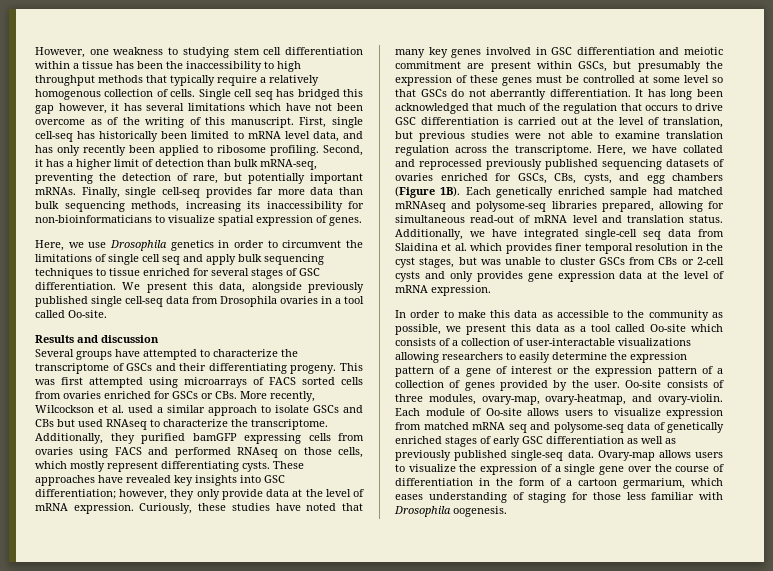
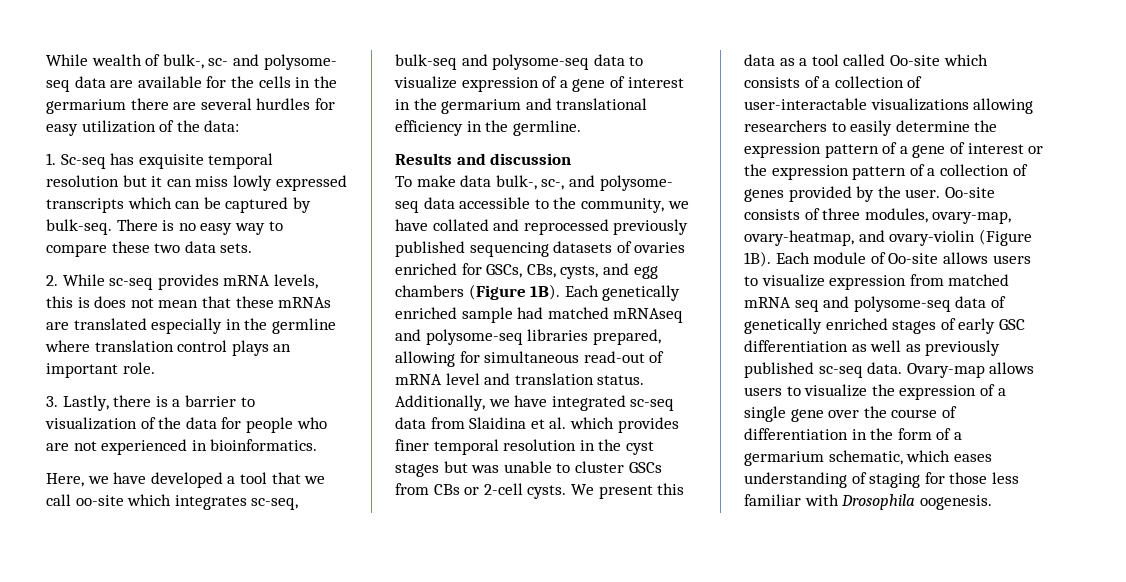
- However, one weakness to studying stem cell differentiation within a tissue has been the inaccessibility to high throughput methods that typically require a relatively homogenous collection of cells. Single cell seq has bridged this gap however, it has several limitations which have not been overcome as of the writing of this manuscript. First, single cell-seq has historically been limited to mRNA level data, and has only recently been applied to ribosome profiling. Second, it has a higher limit of detection than bulk mRNA-seq, preventing the detection of rare, but potentially important mRNAs. Finally, single cell-seq provides far more data than bulk sequencing methods, increasing its inaccessibility for non-bioinformaticians to visualize spatial expression of genes.
- Here, we use Drosophila genetics in order to circumvent the limitations of single cell seq and apply bulk sequencing techniques to tissue enriched for several stages of GSC differentiation. We present this data, alongside previously published single cell-seq data from Drosophila ovaries in a tool called Oo-site.
+ While wealth of bulk-, sc- and polysome- seq data are available for the cells in the germarium there are several hurdles for easy utilization of the data:
+ 1. Sc-seq has exquisite temporal resolution but it can miss lowly expressed transcripts which can be captured by bulk-seq. There is no easy way to compare these two data sets.
+ 2. While sc-seq provides mRNA levels, this is does not mean that these mRNAs are translated especially in the germline where translation control plays an important role.
+ 3. Lastly, there is a barrier to visualization of the data for people who are not experienced in bioinformatics.
+ Here, we have developed a tool that we call oo-site which integrates sc-seq, bulk-seq and polysome-seq data to visualize expression of a gene of interest in the germarium and translational efficiency in the germline.
  Results and discussion
- Several groups have attempted to characterize the transcriptome of GSCs and their differentiating progeny. This was first attempted using microarrays of FACS sorted cells from ovaries enriched for GSCs or CBs. More recently, Wilcockson et al. used a similar approach to isolate GSCs and CBs but used RNAseq to characterize the transcriptome. Additionally, they purified bamGFP expressing cells from ovaries using FACS and performed RNAseq on those cells, which mostly represent differentiating cysts. These approaches have revealed key insights into GSC differentiation; however, they only provide data at the level of mRNA expression. Curiously, these studies have noted that many key genes involved in GSC differentiation and meiotic commitment are present within GSCs, but presumably the expression of these genes must be controlled at some level so that GSCs do not aberrantly differentiation. It has long been acknowledged that much of the regulation that occurs to drive GSC differentiation is carried out at the level of translation, but previous studies were not able to examine translation regulation across the transcriptome. Here, we have collated and reprocessed previously published sequencing datasets of ovaries enriched for GSCs, CBs, cysts, and egg chambers (Figure 1B).
+ To make data bulk-, sc-, and polysome- seq data accessible to the community, we have collated and reprocessed previously published sequencing datasets of ovaries enriched for GSCs, CBs, cysts, and egg chambers (Figure 1B).
- Additionally, we have integrated single-cell seq data from Slaidina et al. which provides finer temporal resolution in the cyst stages, but was unable to cluster GSCs from CBs or 2-cell cysts and only provides gene expression data at the level of mRNA expression.
- In order to make this data as accessible to the community as possible, we present this data as a tool called Oo-site which consists of a collection of user-interactable visualizations allowing researchers to easily determine the expression pattern of a gene of interest or the expression pattern of a collection of genes provided by the user.
+ Additionally, we have integrated sc-seq data from Slaidina et al. which provides finer temporal resolution in the cyst stages but was unable to cluster GSCs from CBs or 2-cell cysts. We present this data as a tool called Oo-site which consists of a collection of user-interactable visualizations allowing researchers to easily determine the expression pattern of a gene of interest or the expression pattern of a collection of genes provided by the user.
- Oo-site consists of three modules, ovary-map, ovary-heatmap, and ovary-violin.
+ Oo-site consists of three modules, ovary-map, ovary-heatmap, and ovary-violin (Figure 1B).
- Each module of Oo-site allows users to visualize expression from matched mRNA seq and polysome-seq data of genetically enriched stages of early GSC differentiation as well as previously published single-seq data.
+ Each module of Oo-site allows users to visualize expression from matched mRNA seq and polysome-seq data of genetically enriched stages of early GSC differentiation as well as previously published sc-seq data.
- Ovary-map allows users to visualize the expression of a single gene over the course of differentiation in the form of a cartoon germarium, which eases understanding of staging for those less familiar with Drosophila oogenesis.
+ Ovary-map allows users to visualize the expression of a single gene over the course of differentiation in the form of a germarium schematic, which eases understanding of staging for those less familiar with Drosophila oogenesis.

